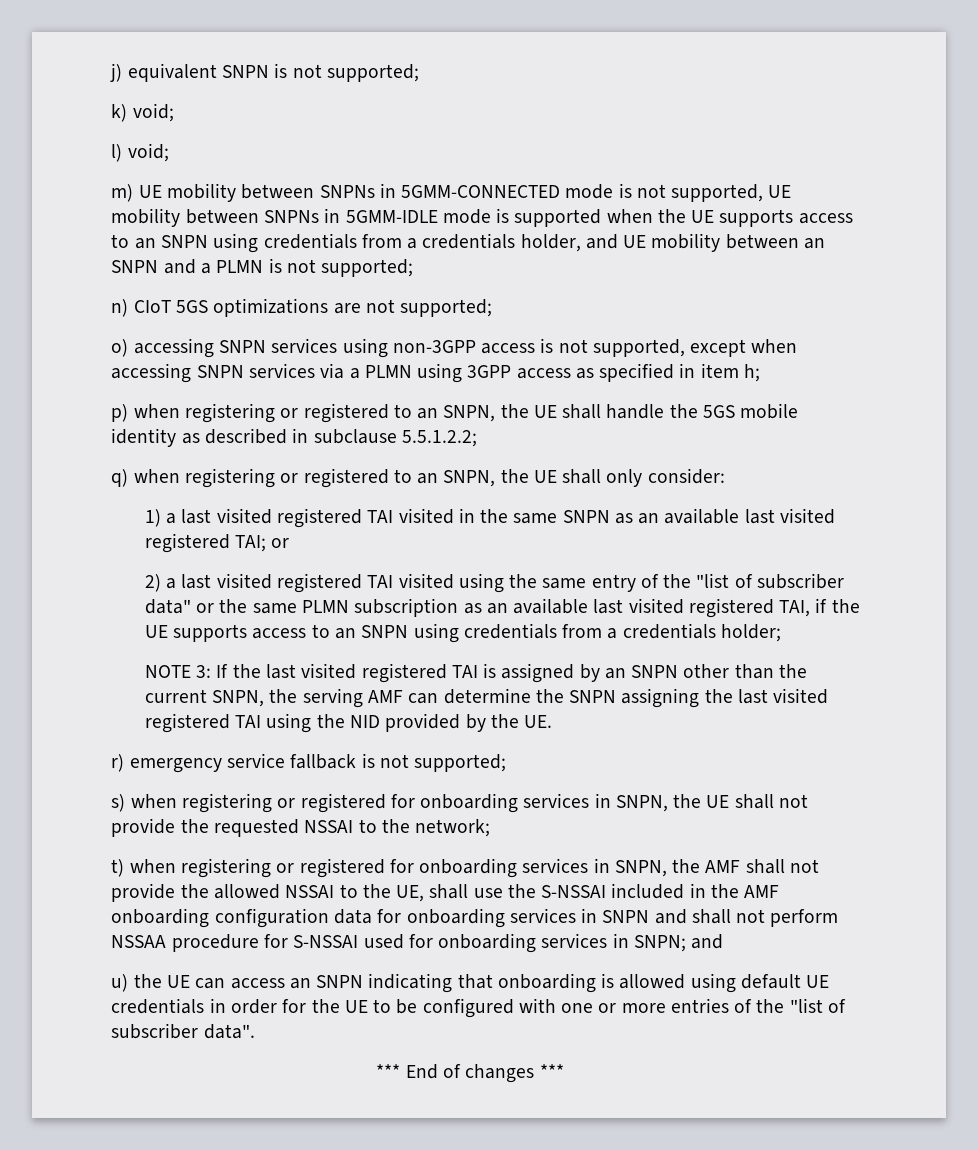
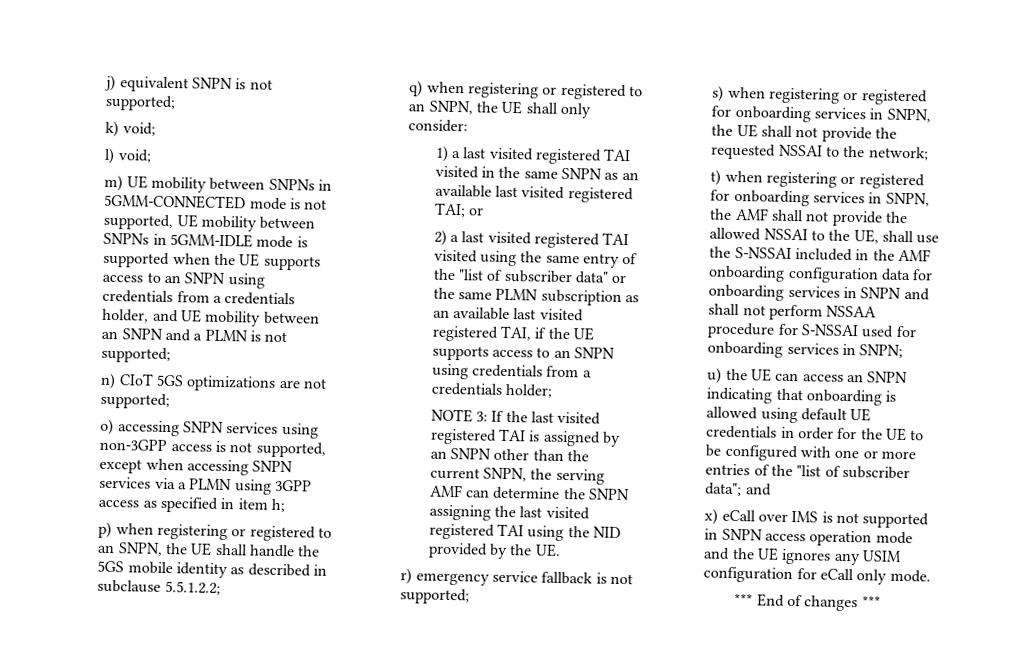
- t) when registering or registered for onboarding services in SNPN, the AMF shall not provide the allowed NSSAI to the UE, shall use the S-NSSAI included in the AMF onboarding configuration data for onboarding services in SNPN and shall not perform NSSAA procedure for S-NSSAI used for onboarding services in SNPN; and
+ t) when registering or registered for onboarding services in SNPN, the AMF shall not provide the allowed NSSAI to the UE, shall use the S-NSSAI included in the AMF onboarding configuration data for onboarding services in SNPN and shall not perform NSSAA procedure for S-NSSAI used for onboarding services in SNPN;
- u) the UE can access an SNPN indicating that onboarding is allowed using default UE credentials in order for the UE to be configured with one or more entries of the "list of subscriber data".
+ u) the UE can access an SNPN indicating that onboarding is allowed using default UE credentials in order for the UE to be configured with one or more entries of the "list of subscriber data"; and
+ x) eCall over IMS is not supported in SNPN access operation mode and the UE ignores any USIM configuration for eCall only mode.

